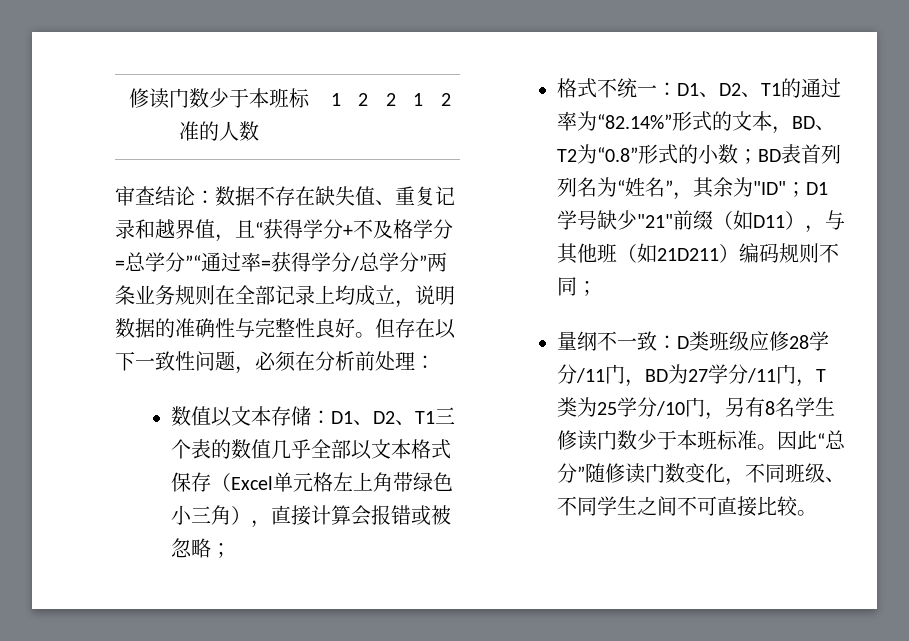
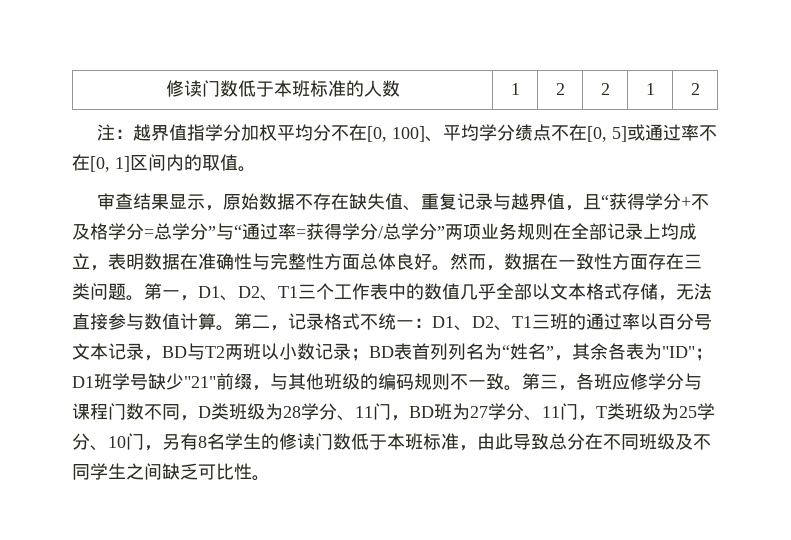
- 修读门数少于本班标准的人数 | 1 | 2 | 2 | 1 | 2
+ 修读门数低于本班标准的人数 | 1 | 2 | 2 | 1 | 2
+ 注：越界值指学分加权平均分不在[0, 100]、平均学分绩点不在[0, 5]或通过率不在[0, 1]区间内的取值。
- 审查结论：数据不存在缺失值、重复记录和越界值，且“获得学分+不及格学分=总学分”“通过率=获得学分/总学分”两条业务规则在全部记录上均成立，说明数据的准确性与完整性良好。但存在以下一致性问题，必须在分析前处理：
- 数值以文本存储：D1、D2、T1三个表的数值几乎全部以文本格式保存（Excel单元格左上角带绿色小三角），直接计算会报错或被忽略；
- 格式不统一：
+ 审查结果显示，原始数据不存在缺失值、重复记录与越界值，且“获得学分+不及格学分=总学分”与“通过率=获得学分/总学分”两项业务规则在全部记录上均成立，表明数据在准确性与完整性方面总体良好。然而，数据在一致性方面存在三类问题。第一，D1、D2、T1三个工作表中的数值几乎全部以文本格式存储，无法直接参与数值计算。第二，记录格式不统一：
- D1、D2、T1的通过率为“82.14%”形式的文本，BD、T2为“0.8”形式的小数；
+ D1、D2、T1三班的通过率以百分号文本记录，BD与T2两班以小数记录；
- BD表首列列名为“姓名”，其余为"ID"；
+ BD表首列列名为“姓名”，其余各表为"ID"；
- D1学号缺少"21"前缀（如D11），与其他班（如21D211）编码规则不同；
- 量纲不一致：D类班级应修28学分/11门，BD为27学分/11门，T类为25学分/10门，另有8名学生修读门数少于本班标准。因此“总分”随修读门数变化，不同班级、不同学生之间不可直接比较。
+ D1班学号缺少"21"前缀，与其他班级的编码规则不一致。第三，各班应修学分与课程门数不同，D类班级为28学分、11门，BD班为27学分、11门，T类班级为25学分、10门，另有8名学生的修读门数低于本班标准，由此导致总分在不同班级及不同学生之间缺乏可比性。

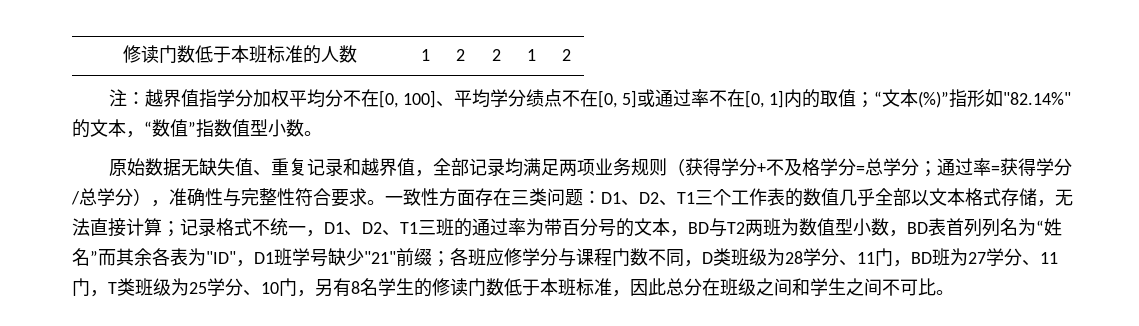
- 越界值指学分加权平均分不在[0, 100]、平均学分绩点不在[0, 5]或通过率不在[0, 1]区间内的取值。
- 审查结果显示，原始数据不存在缺失值、重复记录与越界值，且“获得学分+不及格学分=总学分”与“通过率=获得学分/总学分”两项业务规则在全部记录上均成立，表明数据在准确性与完整性方面总体良好。然而，数据在一致性方面存在三类问题。第一，D1、D2、T1三个工作表中的数值几乎全部以文本格式存储，无法直接参与数值计算。第二，记录格式不统一：D1、D2、T1三班的通过率以百分号文本记录，BD与T2两班以小数记录；BD表首列列名为“姓名”，其余各表为"ID"；D1班学号缺少"21"前缀，与其他班级的编码规则不一致。第三，各班应修学分与课程门数不同，D类班级为28学分、11门，BD班为27学分、11门，T类班级为25学分、10门，另有8名学生的修读门数低于本班标准，由此导致总分在不同班级及不同学生之间缺乏可比性。
+ 越界值指学分加权平均分不在[0, 100]、平均学分绩点不在[0, 5]或通过率不在[0, 1]内的取值；“文本(%)”指形如"82.14%"的文本，“数值”指数值型小数。
+ 原始数据无缺失值、重复记录和越界值，全部记录均满足两项业务规则（获得学分+不及格学分=总学分；通过率=获得学分/总学分），准确性与完整性符合要求。一致性方面存在三类问题：D1、D2、T1三个工作表的数值几乎全部以文本格式存储，无法直接计算；记录格式不统一，D1、D2、T1三班的通过率为带百分号的文本，BD与T2两班为数值型小数，BD表首列列名为“姓名”而其余各表为"ID"，D1班学号缺少"21"前缀；各班应修学分与课程门数不同，D类班级为28学分、11门，BD班为27学分、11门，T类班级为25学分、10门，另有8名学生的修读门数低于本班标准，因此总分在班级之间和学生之间不可比。

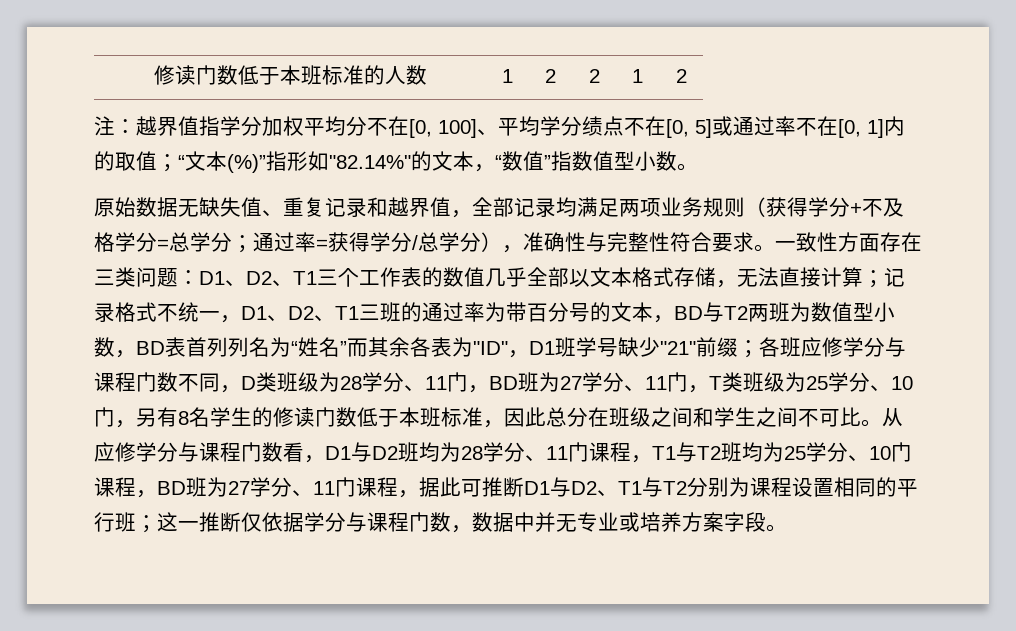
+ 从应修学分与课程门数看，D1与D2班均为28学分、11门课程，T1与T2班均为25学分、10门课程，BD班为27学分、11门课程，据此可推断D1与D2、T1与T2分别为课程设置相同的平行班；这一推断仅依据学分与课程门数，数据中并无专业或培养方案字段。

